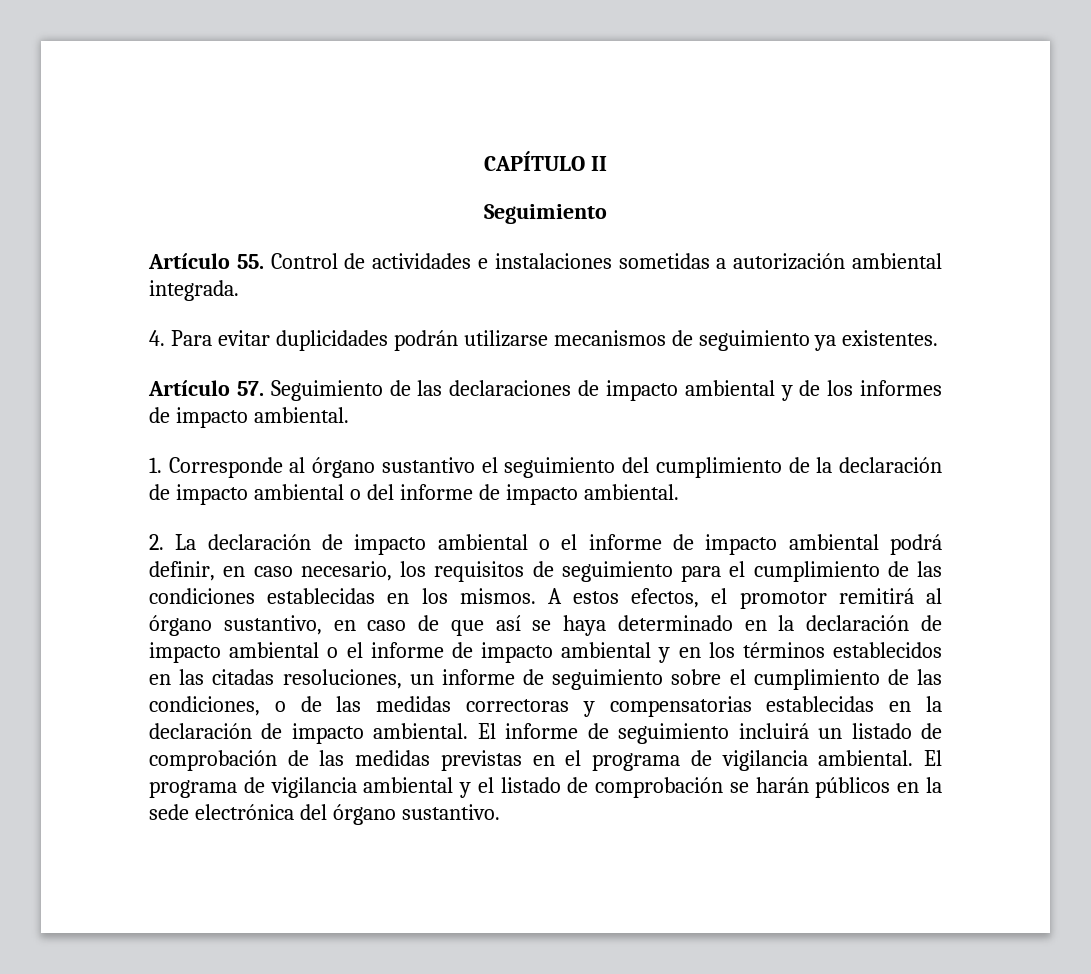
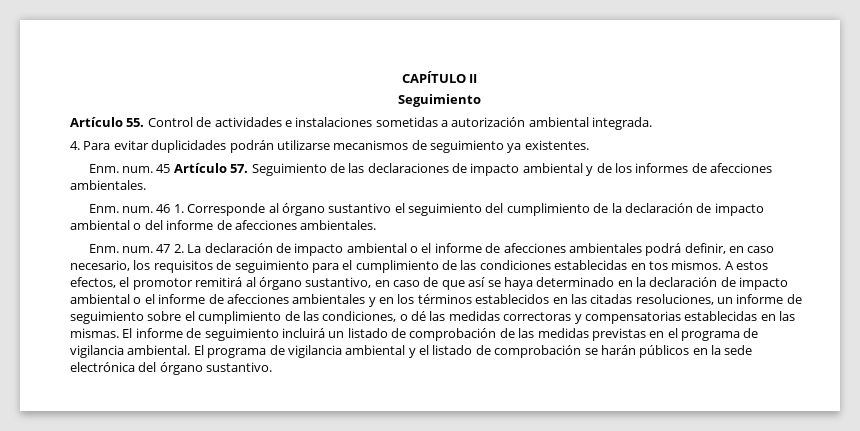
- Artículo 57. Seguimiento de las declaraciones de impacto ambiental y de los informes de impacto ambiental.
- 1. Corresponde al órgano sustantivo el seguimiento del cumplimiento de la declaración de impacto ambiental o del informe de impacto ambiental.
- 2. La declaración de impacto ambiental o el informe de impacto ambiental podrá definir, en caso necesario, los requisitos de seguimiento para el cumplimiento de las condiciones establecidas en los mismos.
+ Enm. num. 45 Artículo 57. Seguimiento de las declaraciones de impacto ambiental y de los informes de afecciones ambientales.
+ Enm. num. 46 1. Corresponde al órgano sustantivo el seguimiento del cumplimiento de la declaración de impacto ambiental o del informe de afecciones ambientales.
+ Enm. num. 47 2. La declaración de impacto ambiental o el informe de afecciones ambientales podrá definir, en caso necesario, los requisitos de seguimiento para el cumplimiento de las condiciones establecidas en tos mismos.
- A estos efectos, el promotor remitirá al órgano sustantivo, en caso de que así se haya determinado en la declaración de impacto ambiental o el informe de impacto ambiental y en los términos establecidos en las citadas resoluciones, un informe de seguimiento sobre el cumplimiento de las condiciones, o de las medidas correctoras y compensatorias establecidas en la declaración de impacto ambiental.
+ A estos efectos, el promotor remitirá al órgano sustantivo, en caso de que así se haya determinado en la declaración de impacto ambiental o el informe de afecciones ambientales y en los términos establecidos en las citadas resoluciones, un informe de seguimiento sobre el cumplimiento de las condiciones, o dé las medidas correctoras y compensatorias establecidas en las mismas.

